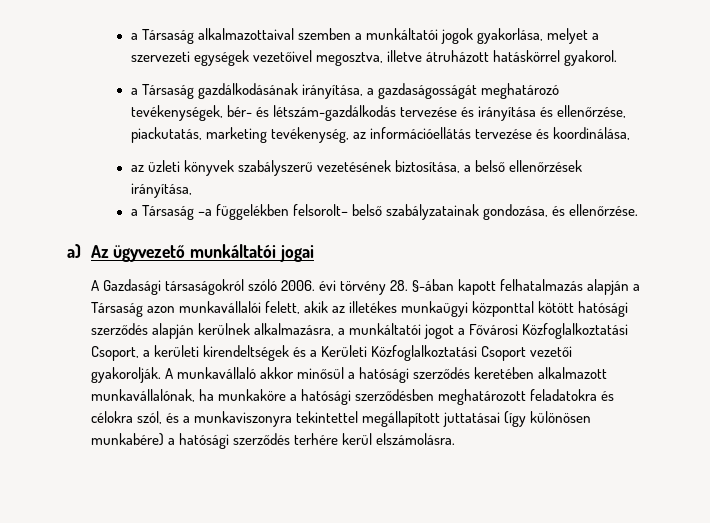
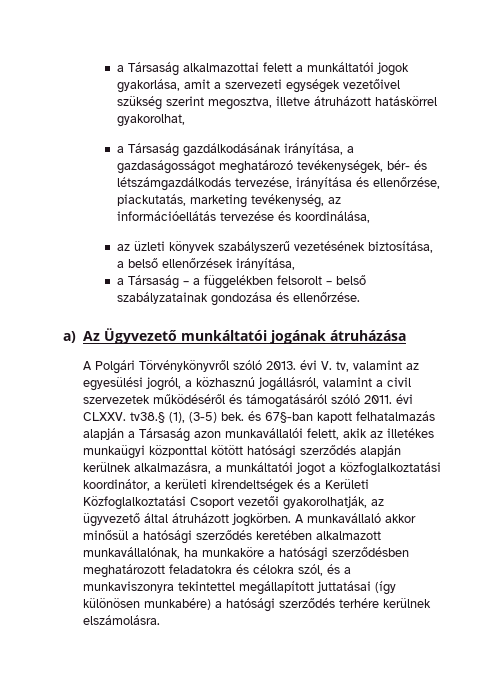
- a Társaság alkalmazottaival szemben a munkáltatói jogok gyakorlása, melyet a szervezeti egységek vezetőivel megosztva, illetve átruházott hatáskörrel gyakorol.
+ a Társaság alkalmazottai felett a munkáltatói jogok gyakorlása, amit a szervezeti egységek vezetőivel szükség szerint megosztva, illetve átruházott hatáskörrel gyakorolhat,
- a Társaság gazdálkodásának irányítása, a gazdaságosságát meghatározó tevékenységek, bér- és létszám-gazdálkodás tervezése és irányítása és ellenőrzése, piackutatás, marketing tevékenység, az információellátás tervezése és koordinálása,
+ a Társaság gazdálkodásának irányítása, a gazdaságosságot meghatározó tevékenységek, bér- és létszámgazdálkodás tervezése, irányítása és ellenőrzése, piackutatás, marketing tevékenység, az információellátás tervezése és koordinálása,
- a Társaság –a függelékben felsorolt– belső szabályzatainak gondozása, és ellenőrzése.
+ a Társaság – a függelékben felsorolt – belső szabályzatainak gondozása és ellenőrzése.
- a) Az ügyvezető munkáltatói jogai
- A Gazdasági társaságokról szóló 2006. évi törvény 28. §-ában kapott felhatalmazás alapján a Társaság azon munkavállalói felett, akik az illetékes munkaügyi központtal kötött hatósági szerződés alapján kerülnek alkalmazásra, a munkáltatói jogot a Fővárosi Közfoglalkoztatási Csoport, a kerületi kirendeltségek és a Kerületi Közfoglalkoztatási Csoport vezetői gyakorolják.
+ a) Az Ügyvezető munkáltatói jogának átruházása
+ A Polgári Törvénykönyvről szóló 2013. évi V. tv, valamint az egyesülési jogról, a közhasznú jogállásról, valamint a civil szervezetek működéséről és támogatásáról szóló 2011. évi CLXXV. tv38.§ (1), (3-5) bek. és 67§-ban kapott felhatalmazás alapján a Társaság azon munkavállalói felett, akik az illetékes munkaügyi központtal kötött hatósági szerződés alapján kerülnek alkalmazásra, a munkáltatói jogot a közfoglalkoztatási koordinátor, a kerületi kirendeltségek és a Kerületi Közfoglalkoztatási Csoport vezetői gyakorolhatják, az ügyvezető által átruházott jogkörben.
- A munkavállaló akkor minősül a hatósági szerződés keretében alkalmazott munkavállalónak, ha munkaköre a hatósági szerződésben meghatározott feladatokra és célokra szól, és a munkaviszonyra tekintettel megállapított juttatásai (így különösen munkabére) a hatósági szerződés terhére kerül elszámolásra.
+ A munkavállaló akkor minősül a hatósági szerződés keretében alkalmazott munkavállalónak, ha munkaköre a hatósági szerződésben meghatározott feladatokra és célokra szól, és a munkaviszonyra tekintettel megállapított juttatásai (így különösen munkabére) a hatósági szerződés terhére kerülnek elszámolásra.

